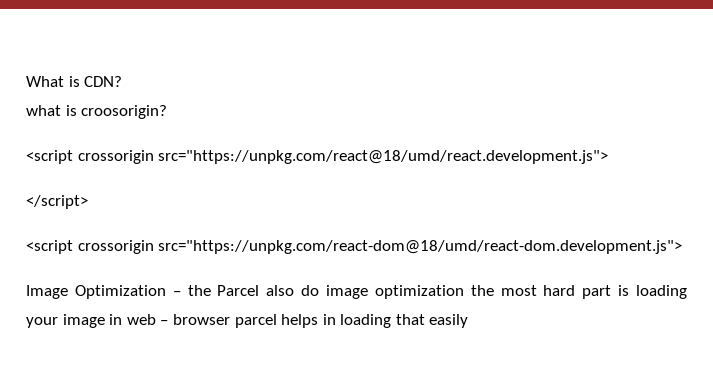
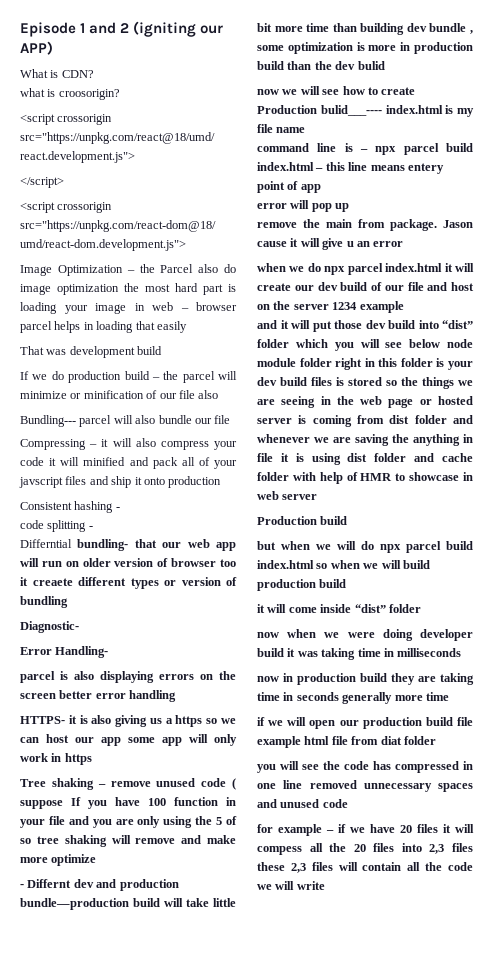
+ Episode 1 and 2 (igniting our APP)
+ That was development build
+ If we do production build – the parcel will minimize or minification of our file also
+ Bundling--- parcel will also bundle our file
+ Compressing – it will also compress your code it will minified and pack all of your javscript files and ship it onto production
+ Consistent hashing -
+ code splitting -
+ Differntial bundling- that our web app will run on older version of browser too it creaete different types or version of bundling
+ Diagnostic-
+ Error Handling-
+ parcel is also displaying errors on the screen better error handling
+ HTTPS- it is also giving us a https so we can host our app some app will only work in https
+ Tree shaking – remove unused code ( suppose If you have 100 function in your file and you are only using the 5 of so tree shaking will remove and make more optimize
+ - Differnt dev and production bundle—production build will take little bit more time than building dev bundle , some optimization is more in production build than the dev bulid
+ now we will see how to create Production bulid___---- index.html is my file name
+ command line is – npx parcel build index.html – this line means entery point of app
+ error will pop up
+ remove the main from package. Jason cause it will give u an error
+ when we do npx parcel index.html it will create our dev build of our file and host on the server 1234 example
+ and it will put those dev build into “dist” folder which you will see below node module folder right in this folder is your dev build files is stored so the things we are seeing in the web page or hosted server is coming from dist folder and whenever we are saving the anything in file it is using dist folder and cache folder with help of HMR to showcase in web server
+ Production build
+ but when we will do npx parcel build index.html so when we will build production build
+ it will come inside “dist” folder
+ now when we were doing developer build it was taking time in milliseconds
+ now in production build they are taking time in seconds generally more time
+ if we will open our production build file example html file from diat folder
+ you will see the code has compressed in one line removed unnecessary spaces and unused code
+ for example – if we have 20 files it will compess all the 20 files into 2,3 files these 2,3 files will contain all the code we will write

